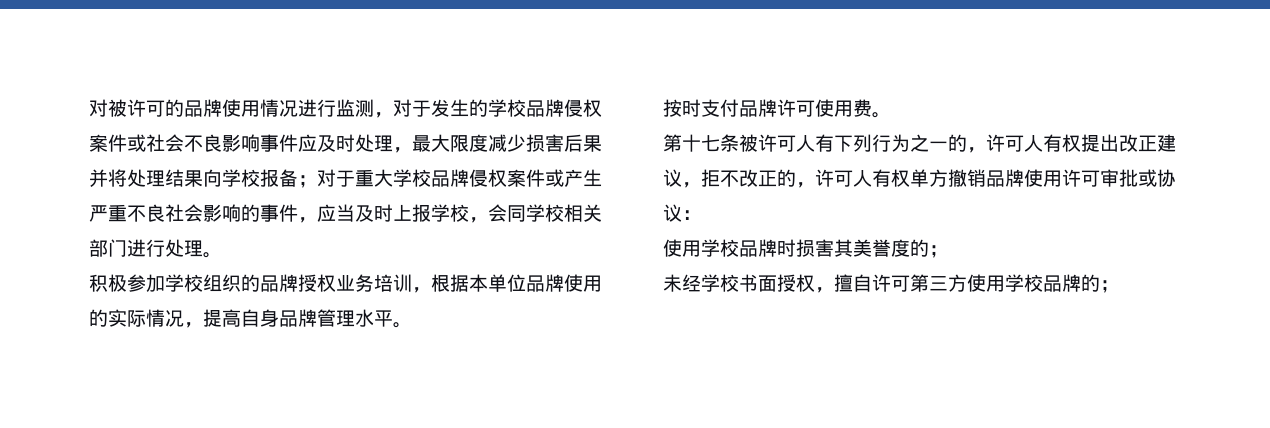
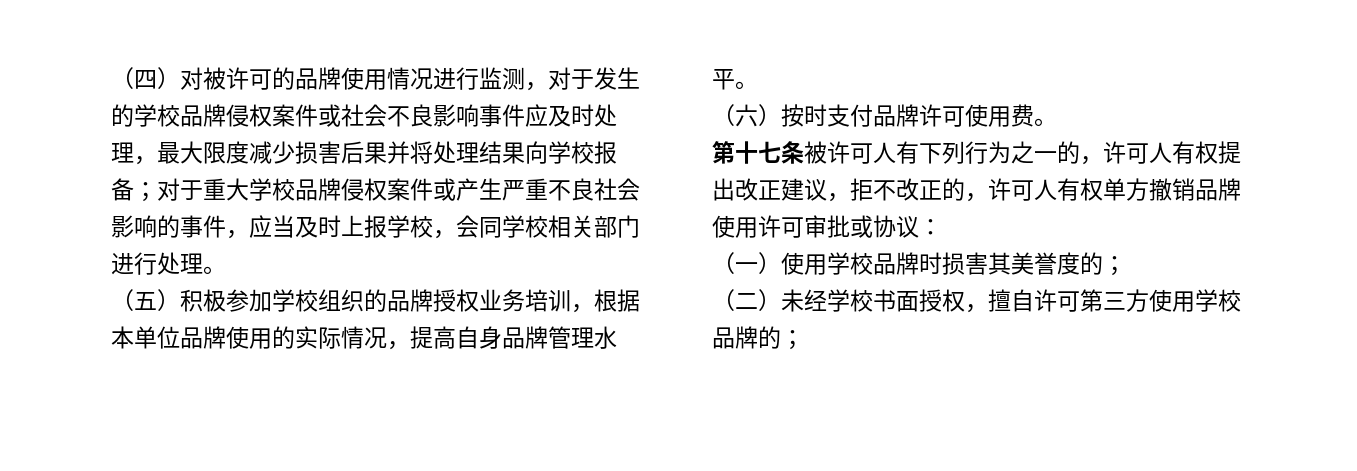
- 对被许可的品牌使用情况进行监测，对于发生的学校品牌侵权案件或社会不良影响事件应及时处理，最大限度减少损害后果并将处理结果向学校报备；对于重大学校品牌侵权案件或产生严重不良社会影响的事件，应当及时上报学校，会同学校相关部门进行处理。
+ （四）对被许可的品牌使用情况进行监测，对于发生的学校品牌侵权案件或社会不良影响事件应及时处理，最大限度减少损害后果并将处理结果向学校报备；对于重大学校品牌侵权案件或产生严重不良社会影响的事件，应当及时上报学校，会同学校相关部门进行处理。
- 积极参加学校组织的品牌授权业务培训，根据本单位品牌使用的实际情况，提高自身品牌管理水平。
+ （五）积极参加学校组织的品牌授权业务培训，根据本单位品牌使用的实际情况，提高自身品牌管理水平。
- 按时支付品牌许可使用费。
+ （六）按时支付品牌许可使用费。
- 使用学校品牌时损害其美誉度的；
+ （一）使用学校品牌时损害其美誉度的；
- 未经学校书面授权，擅自许可第三方使用学校品牌的；
+ （二）未经学校书面授权，擅自许可第三方使用学校品牌的；

